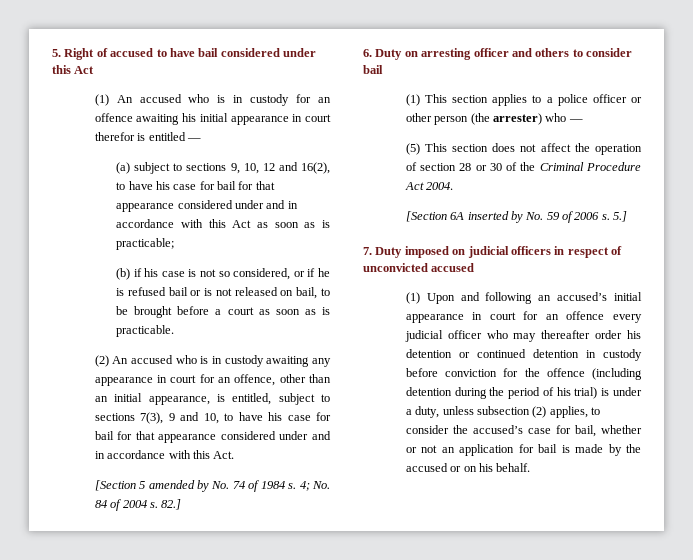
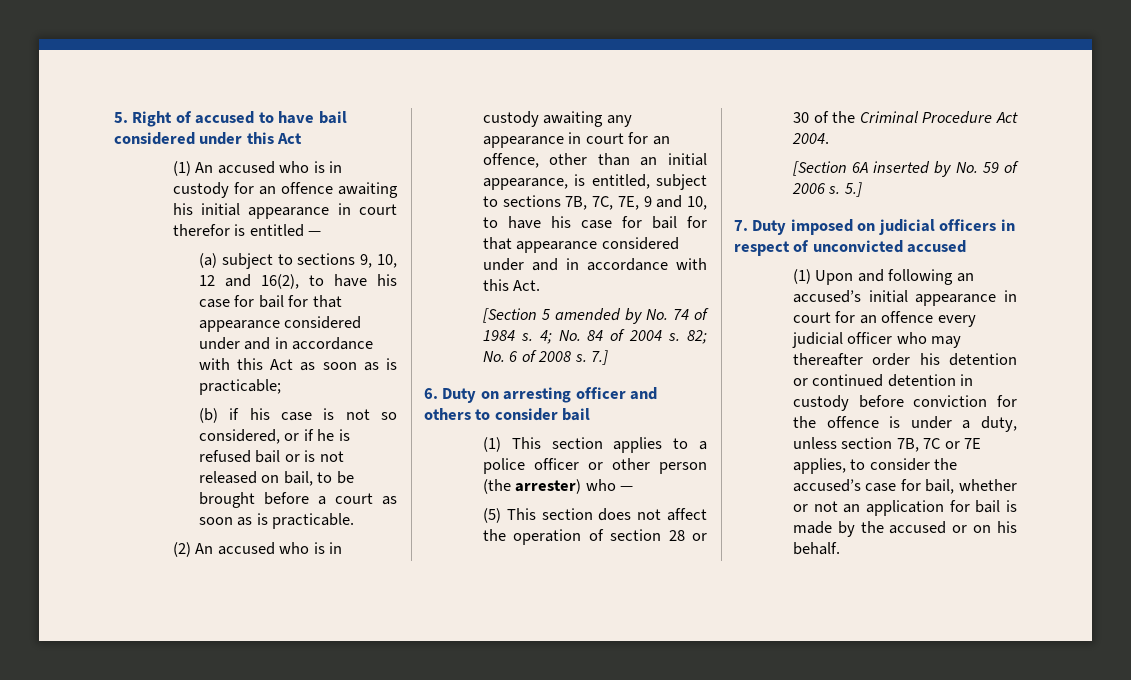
- (2) An accused who is in custody awaiting any appearance in court for an offence, other than an initial appearance, is entitled, subject to sections 7(3), 9 and 10, to have his case for bail for that appearance considered under and in accordance with this Act.
+ (2) An accused who is in custody awaiting any appearance in court for an offence, other than an initial appearance, is entitled, subject to sections 7B, 7C, 7E, 9 and 10, to have his case for bail for that appearance considered under and in accordance with this Act.
- 82.]
+ 82; No. 6 of 2008 s. 7.]
- (1) Upon and following an accused’s initial appearance in court for an offence every judicial officer who may thereafter order his detention or continued detention in custody before conviction for the offence (including detention during the period of his trial) is under a duty, unless subsection (2) applies, to consider the accused’s case for bail, whether or not an application for bail is made by the accused or on his behalf.
+ (1) Upon and following an accused’s initial appearance in court for an offence every judicial officer who may thereafter order his detention or continued detention in custody before conviction for the offence is under a duty, unless section 7B, 7C or 7E applies, to consider the accused’s case for bail, whether or not an application for bail is made by the accused or on his behalf.

